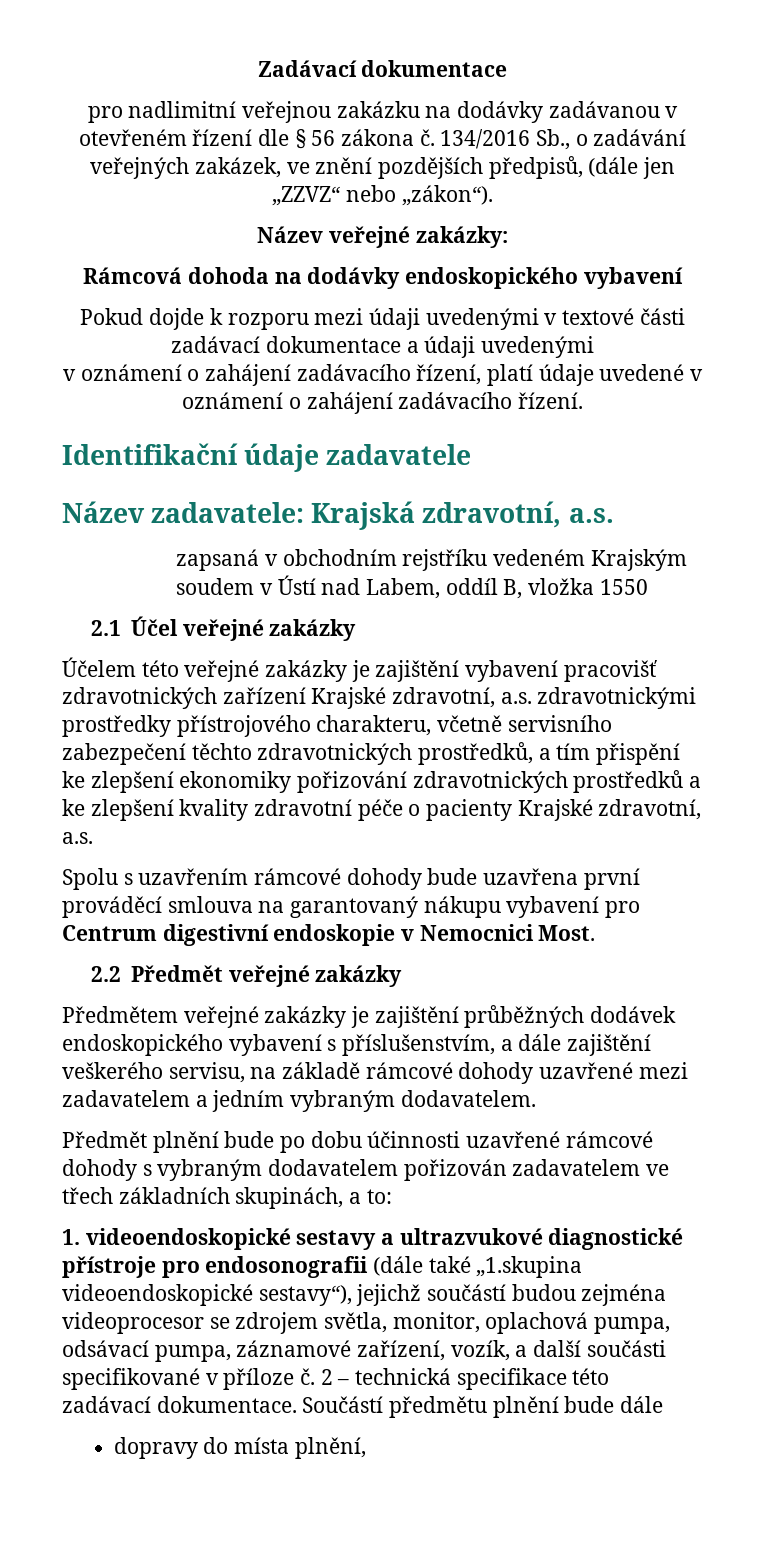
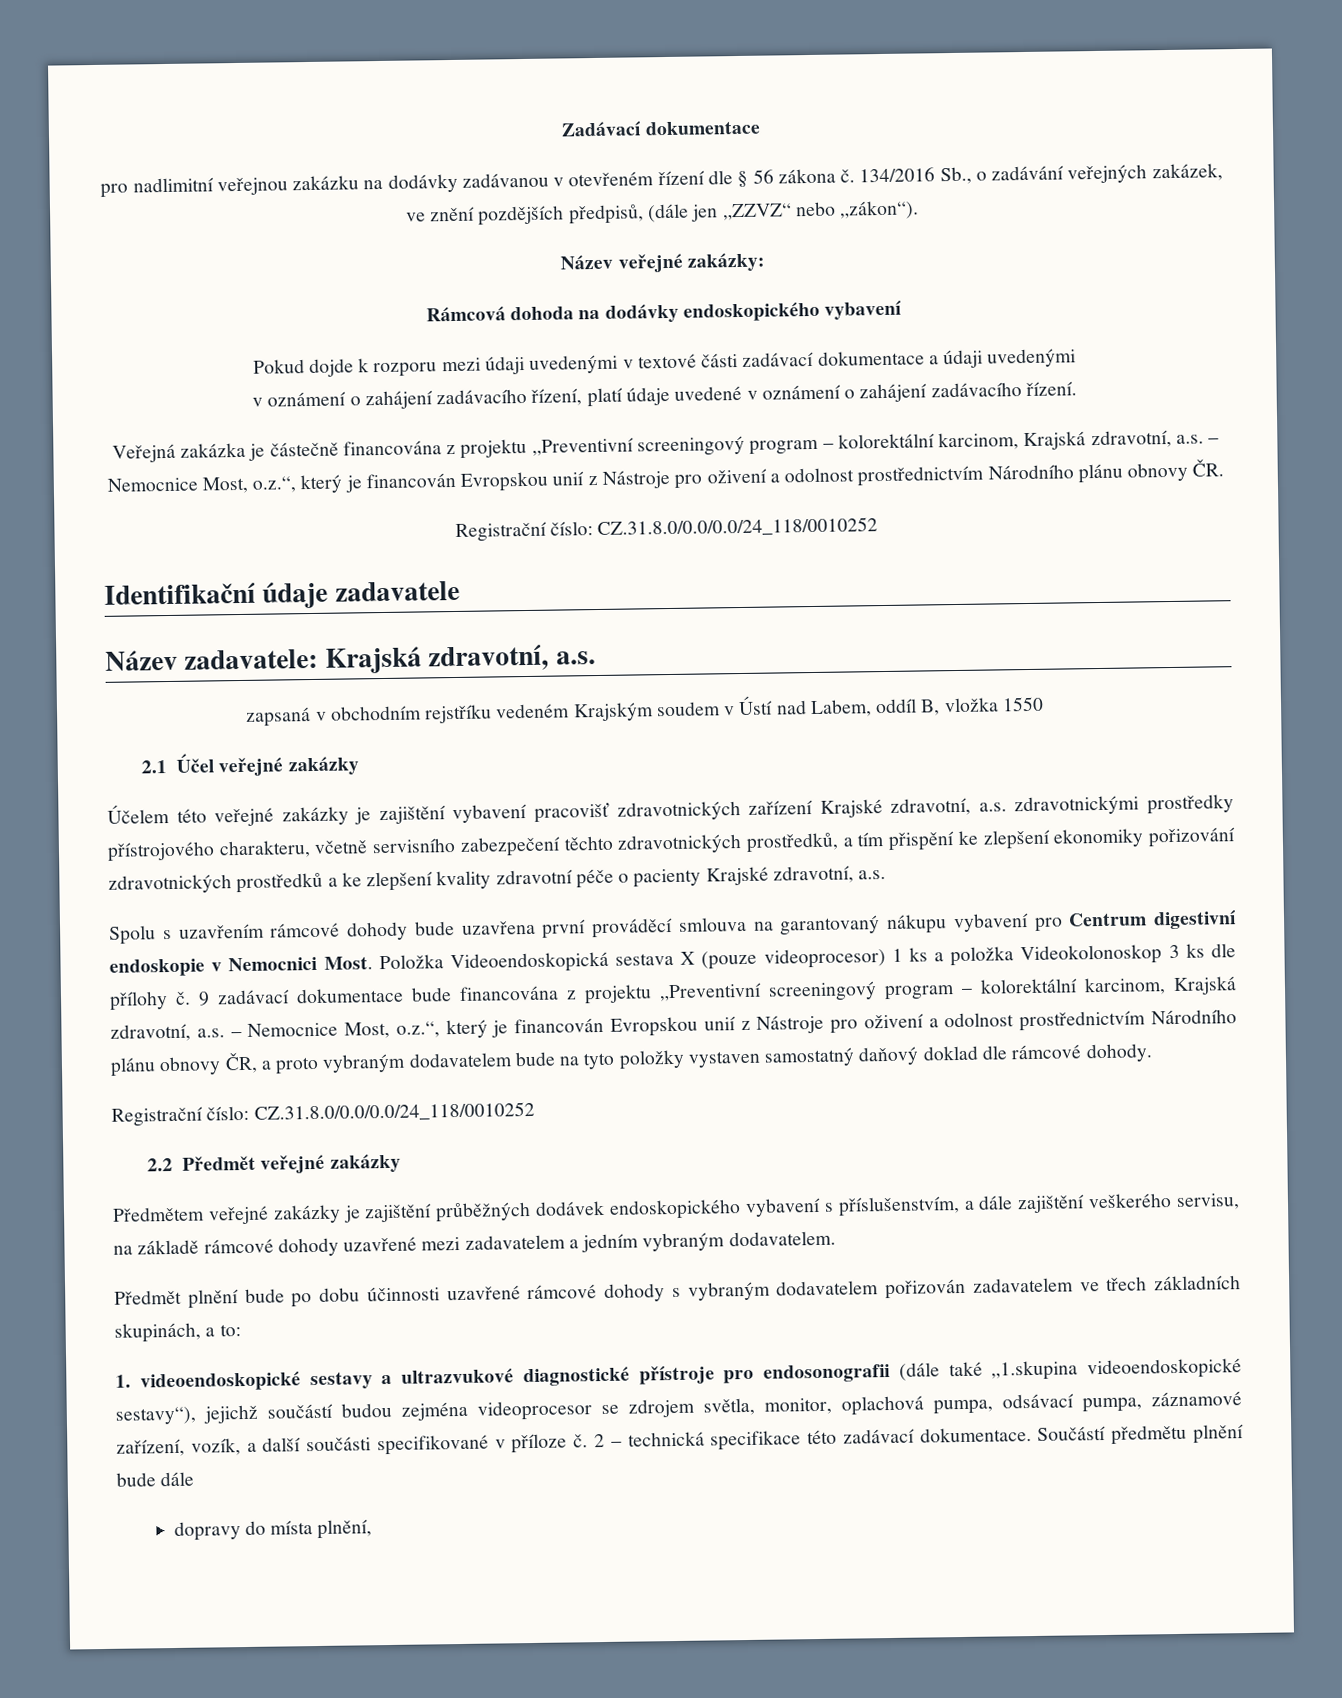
+ Veřejná zakázka je částečně financována z projektu „Preventivní screeningový program – kolorektální karcinom, Krajská zdravotní, a.s. – Nemocnice Most, o.z.“, který je financován Evropskou unií z Nástroje pro oživení a odolnost prostřednictvím Národního plánu obnovy ČR.
+ Registrační číslo: CZ.31.8.0/0.0/0.0/24_118/0010252
+ Položka Videoendoskopická sestava X (pouze videoprocesor) 1 ks a položka Videokolonoskop 3 ks dle přílohy č. 9 zadávací dokumentace bude financována z projektu „Preventivní screeningový program – kolorektální karcinom, Krajská zdravotní, a.s. – Nemocnice Most, o.z.“, který je financován Evropskou unií z Nástroje pro oživení a odolnost prostřednictvím Národního plánu obnovy ČR, a proto vybraným dodavatelem bude na tyto položky vystaven samostatný daňový doklad dle rámcové dohody.
+ Registrační číslo: CZ.31.8.0/0.0/0.0/24_118/0010252

